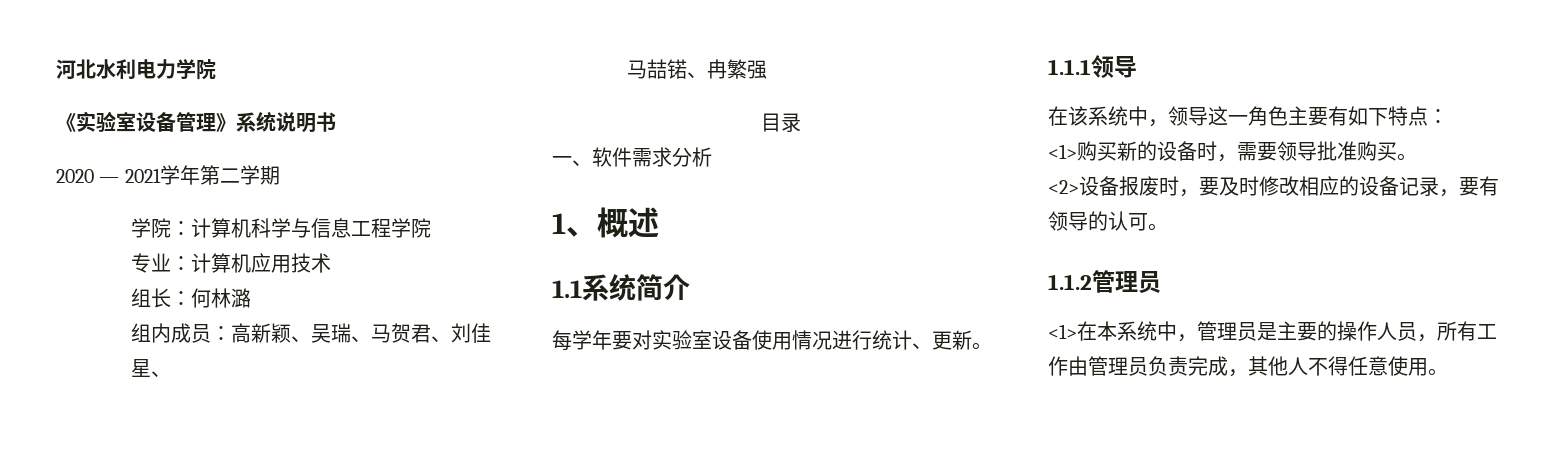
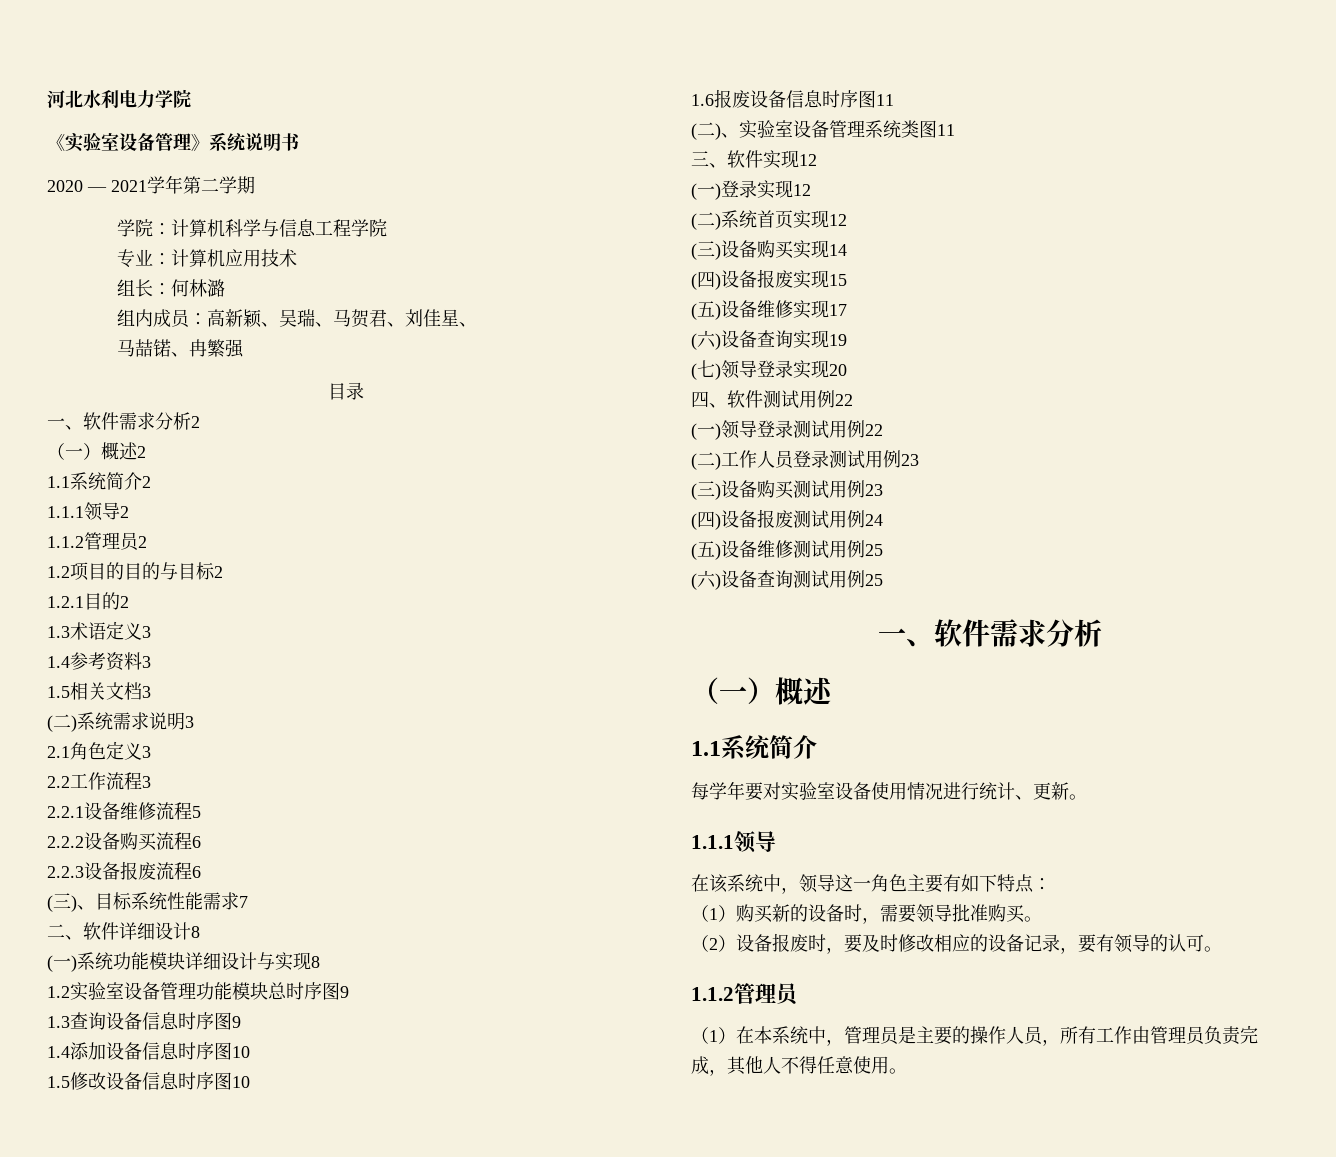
+ 一、软件需求分析2
+ （一）概述2
+ 1.1系统简介2
+ 1.1.1领导2
+ 1.1.2管理员2
+ 1.2项目的目的与目标2
+ 1.2.1目的2
+ 1.3术语定义3
+ 1.4参考资料3
+ 1.5相关文档3
+ (二)系统需求说明3
+ 2.1角色定义3
+ 2.2工作流程3
+ 2.2.1设备维修流程5
+ 2.2.2设备购买流程6
+ 2.2.3设备报废流程6
+ (三)、目标系统性能需求7
+ 二、软件详细设计8
+ (一)系统功能模块详细设计与实现8
+ 1.2实验室设备管理功能模块总时序图9
+ 1.3查询设备信息时序图9
+ 1.4添加设备信息时序图10
+ 1.5修改设备信息时序图10
+ 1.6报废设备信息时序图11
+ (二)、实验室设备管理系统类图11
+ 三、软件实现12
+ (一)登录实现12
+ (二)系统首页实现12
+ (三)设备购买实现14
+ (四)设备报废实现15
+ (五)设备维修实现17
+ (六)设备查询实现19
+ (七)领导登录实现20
+ 四、软件测试用例22
+ (一)领导登录测试用例22
+ (二)工作人员登录测试用例23
+ (三)设备购买测试用例23
+ (四)设备报废测试用例24
+ (五)设备维修测试用例25
+ (六)设备查询测试用例25
  一、软件需求分析
- 1、概述
+ （一）概述
- <1>购买新的设备时，需要领导批准购买。
+ （1）购买新的设备时，需要领导批准购买。
- <2>设备报废时，要及时修改相应的设备记录，要有领导的认可。
+ （2）设备报废时，要及时修改相应的设备记录，要有领导的认可。
- <1>在本系统中，管理员是主要的操作人员，所有工作由管理员负责完成，其他人不得任意使用。
+ （1）在本系统中，管理员是主要的操作人员，所有工作由管理员负责完成，其他人不得任意使用。

